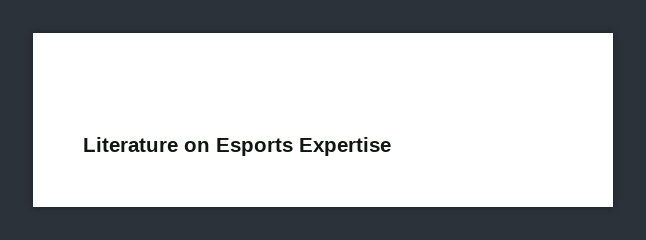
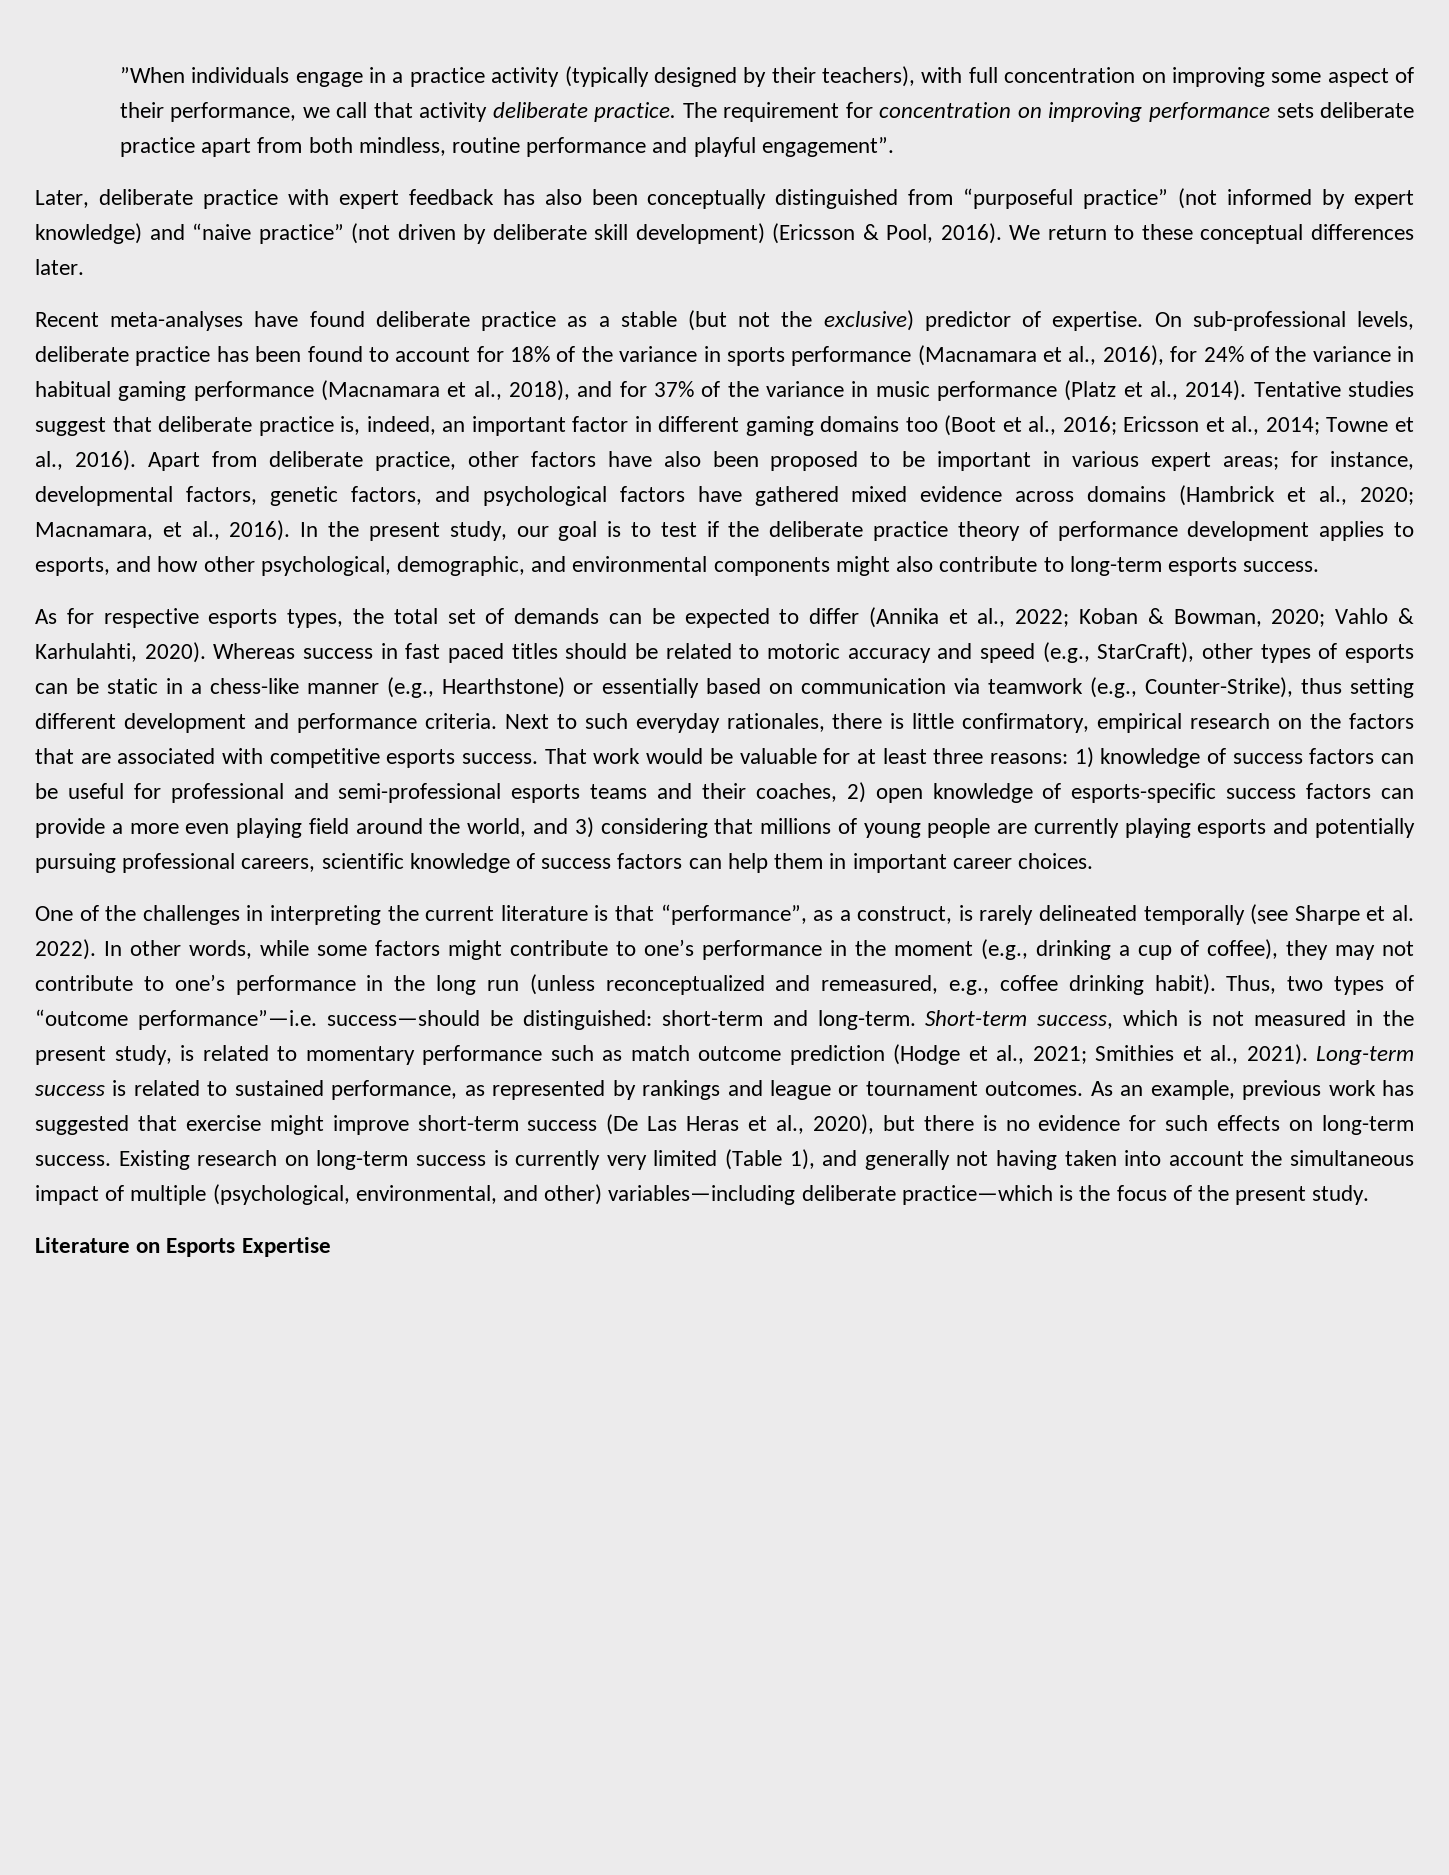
+ ”When individuals engage in a practice activity (typically designed by their teachers), with full concentration on improving some aspect of their performance, we call that activity deliberate practice. The requirement for concentration on improving performance sets deliberate practice apart from both mindless, routine performance and playful engagement”.
+ Later, deliberate practice with expert feedback has also been conceptually distinguished from “purposeful practice” (not informed by expert knowledge) and “naive practice” (not driven by deliberate skill development) (Ericsson & Pool, 2016). We return to these conceptual differences later.
+ Recent meta-analyses have found deliberate practice as a stable (but not the exclusive) predictor of expertise. On sub-professional levels, deliberate practice has been found to account for 18% of the variance in sports performance (Macnamara et al., 2016), for 24% of the variance in habitual gaming performance (Macnamara et al., 2018), and for 37% of the variance in music performance (Platz et al., 2014). Tentative studies suggest that deliberate practice is, indeed, an important factor in different gaming domains too (Boot et al., 2016; Ericsson et al., 2014; Towne et al., 2016). Apart from deliberate practice, other factors have also been proposed to be important in various expert areas; for instance, developmental factors, genetic factors, and psychological factors have gathered mixed evidence across domains (Hambrick et al., 2020; Macnamara, et al., 2016). In the present study, our goal is to test if the deliberate practice theory of performance development applies to esports, and how other psychological, demographic, and environmental components might also contribute to long-term esports success.
+ As for respective esports types, the total set of demands can be expected to differ (Annika et al., 2022; Koban & Bowman, 2020; Vahlo & Karhulahti, 2020). Whereas success in fast paced titles should be related to motoric accuracy and speed (e.g., StarCraft), other types of esports can be static in a chess-like manner (e.g., Hearthstone) or essentially based on communication via teamwork (e.g., Counter-Strike), thus setting different development and performance criteria. Next to such everyday rationales, there is little confirmatory, empirical research on the factors that are associated with competitive esports success. That work would be valuable for at least three reasons: 1) knowledge of success factors can be useful for professional and semi-professional esports teams and their coaches, 2) open knowledge of esports-specific success factors can provide a more even playing field around the world, and 3) considering that millions of young people are currently playing esports and potentially pursuing professional careers, scientific knowledge of success factors can help them in important career choices.
+ One of the challenges in interpreting the current literature is that “performance”, as a construct, is rarely delineated temporally (see Sharpe et al. 2022). In other words, while some factors might contribute to one’s performance in the moment (e.g., drinking a cup of coffee), they may not contribute to one’s performance in the long run (unless reconceptualized and remeasured, e.g., coffee drinking habit). Thus, two types of “outcome performance”—i.e. success—should be distinguished: short-term and long-term. Short-term success, which is not measured in the present study, is related to momentary performance such as match outcome prediction (Hodge et al., 2021; Smithies et al., 2021). Long-term success is related to sustained performance, as represented by rankings and league or tournament outcomes. As an example, previous work has suggested that exercise might improve short-term success (De Las Heras et al., 2020), but there is no evidence for such effects on long-term success. Existing research on long-term success is currently very limited (Table 1), and generally not having taken into account the simultaneous impact of multiple (psychological, environmental, and other) variables—including deliberate practice—which is the focus of the present study.

